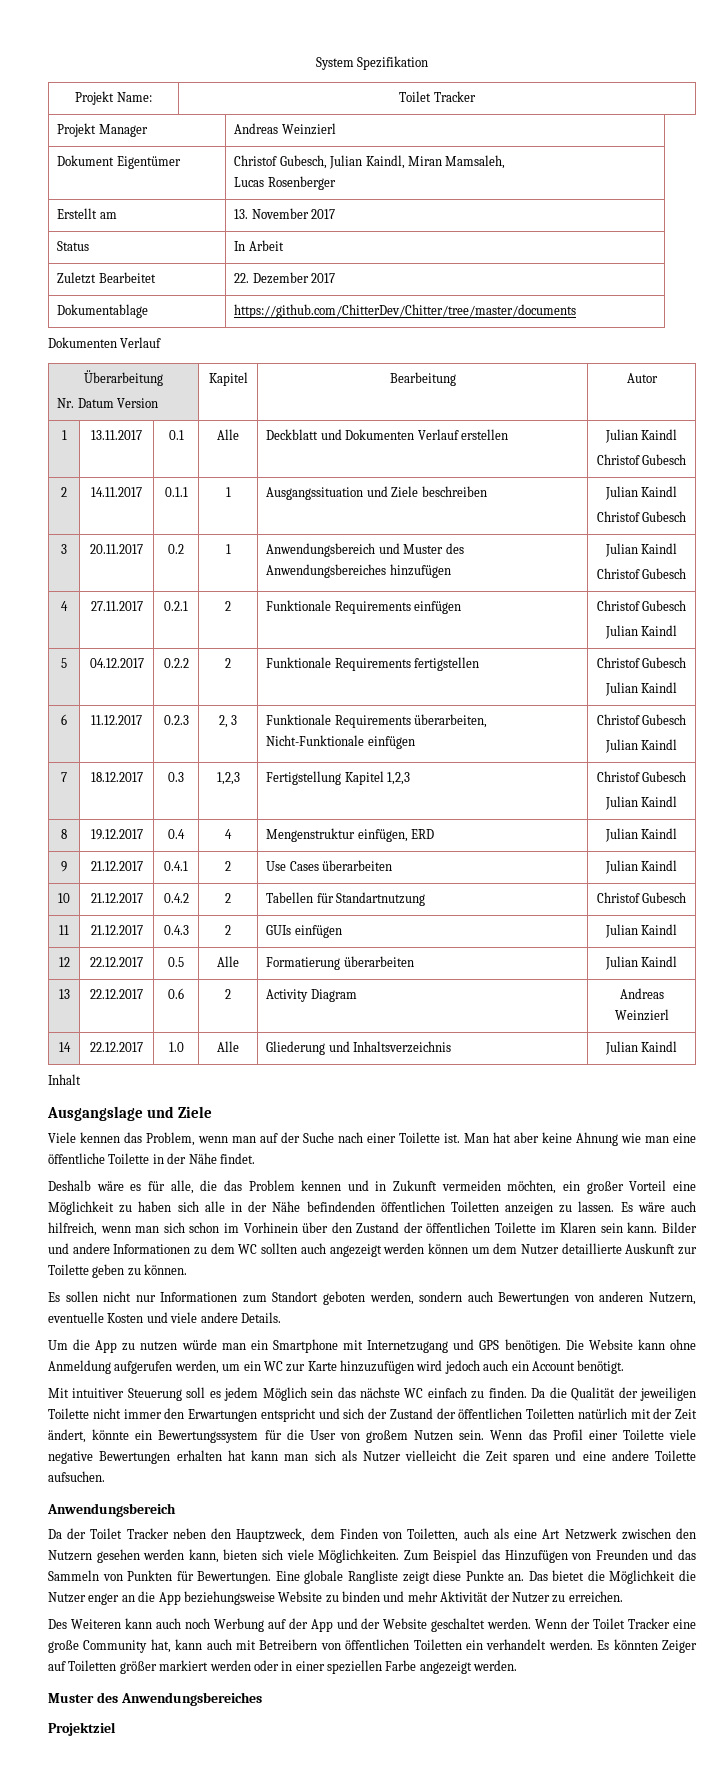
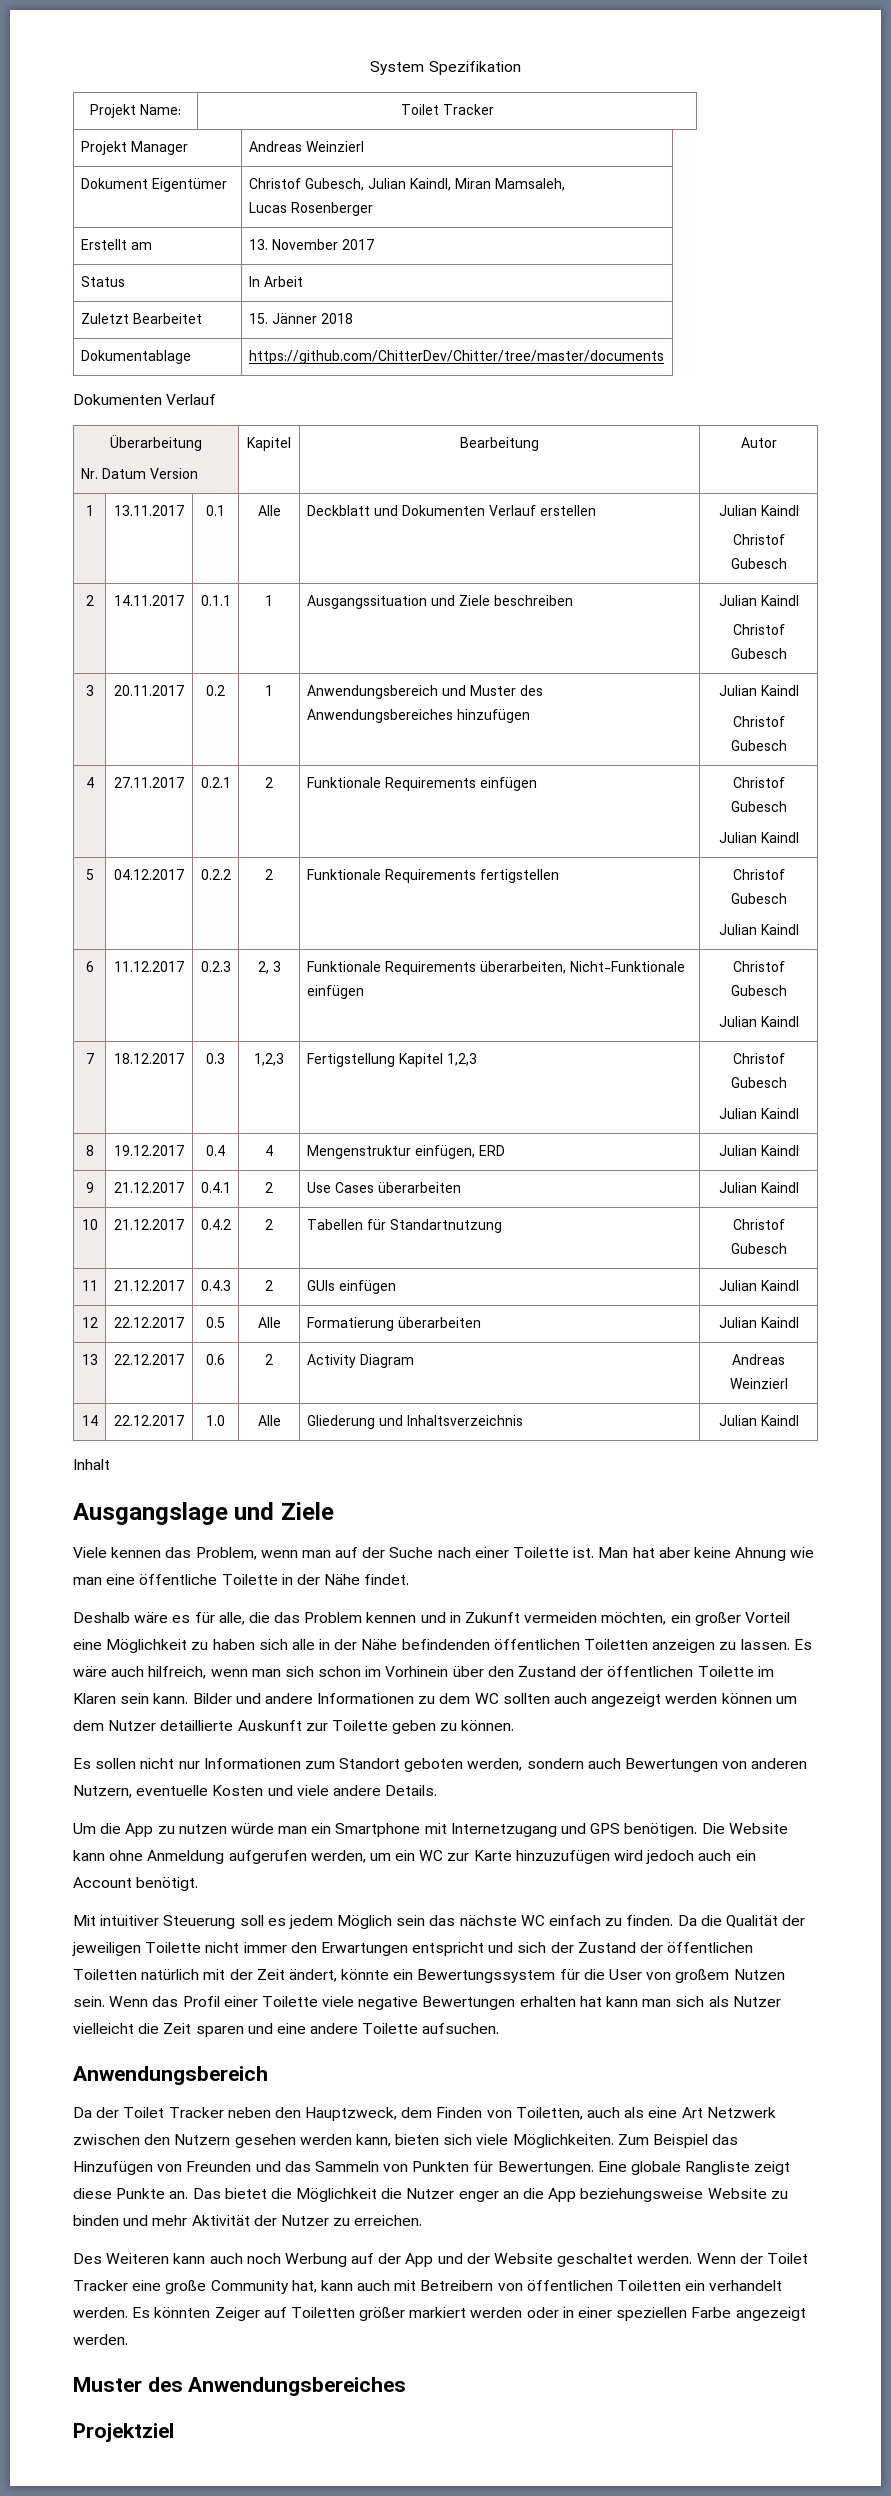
- Zuletzt Bearbeitet | 22. Dezember 2017
+ Zuletzt Bearbeitet | 15. Jänner 2018

